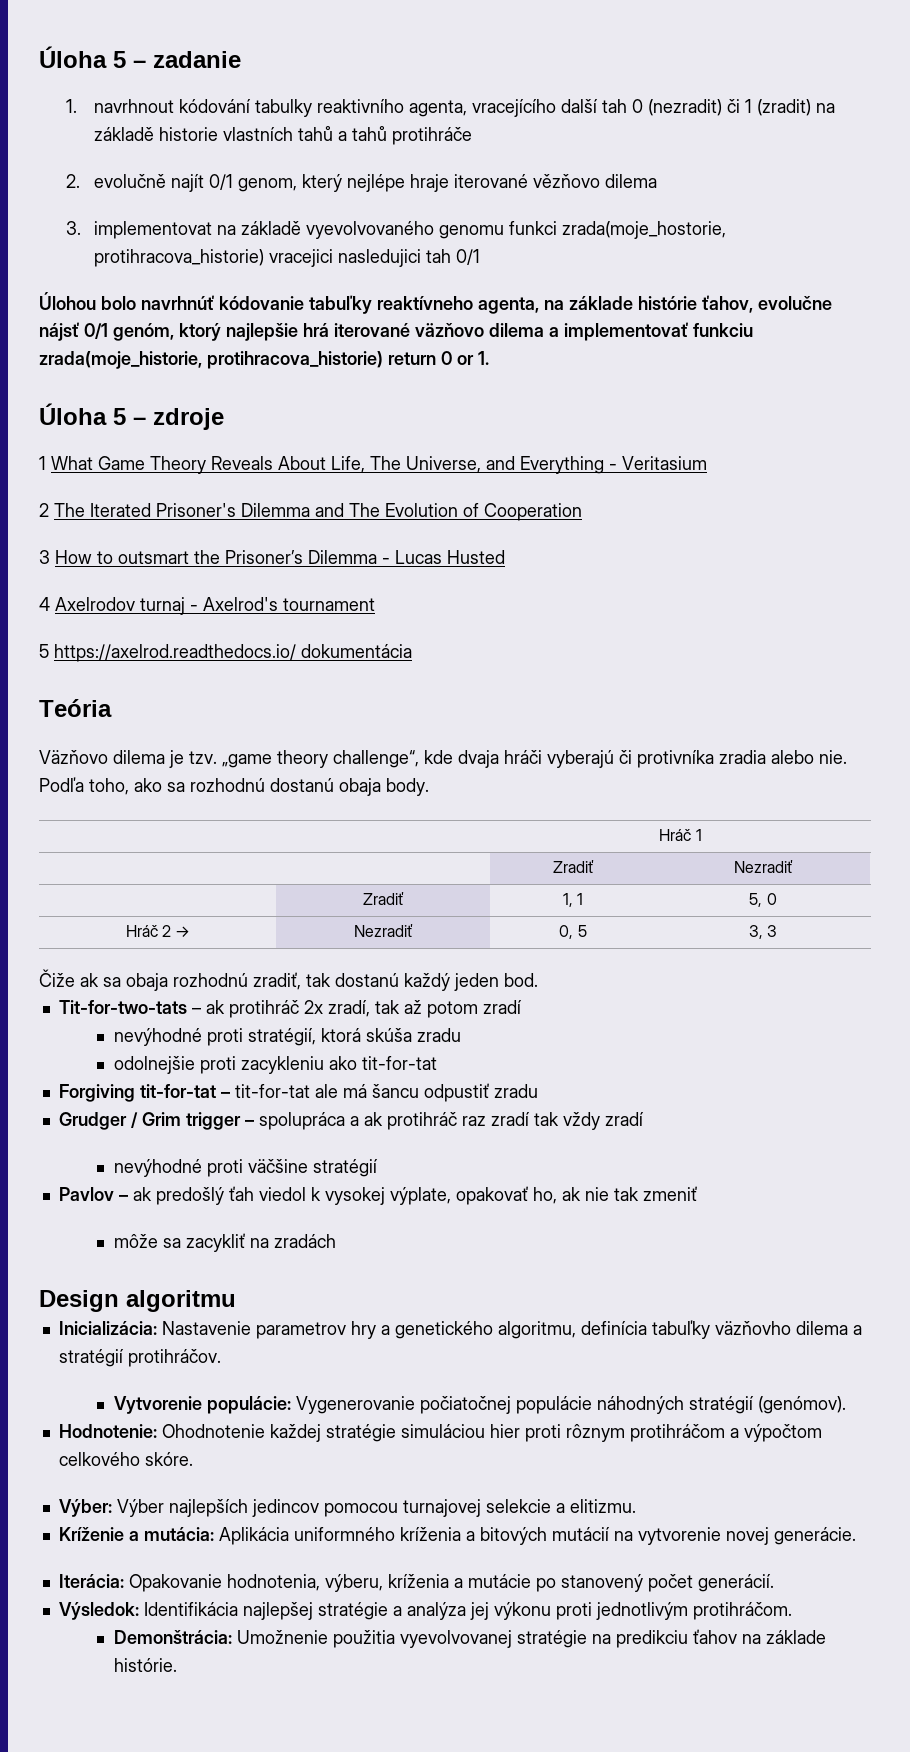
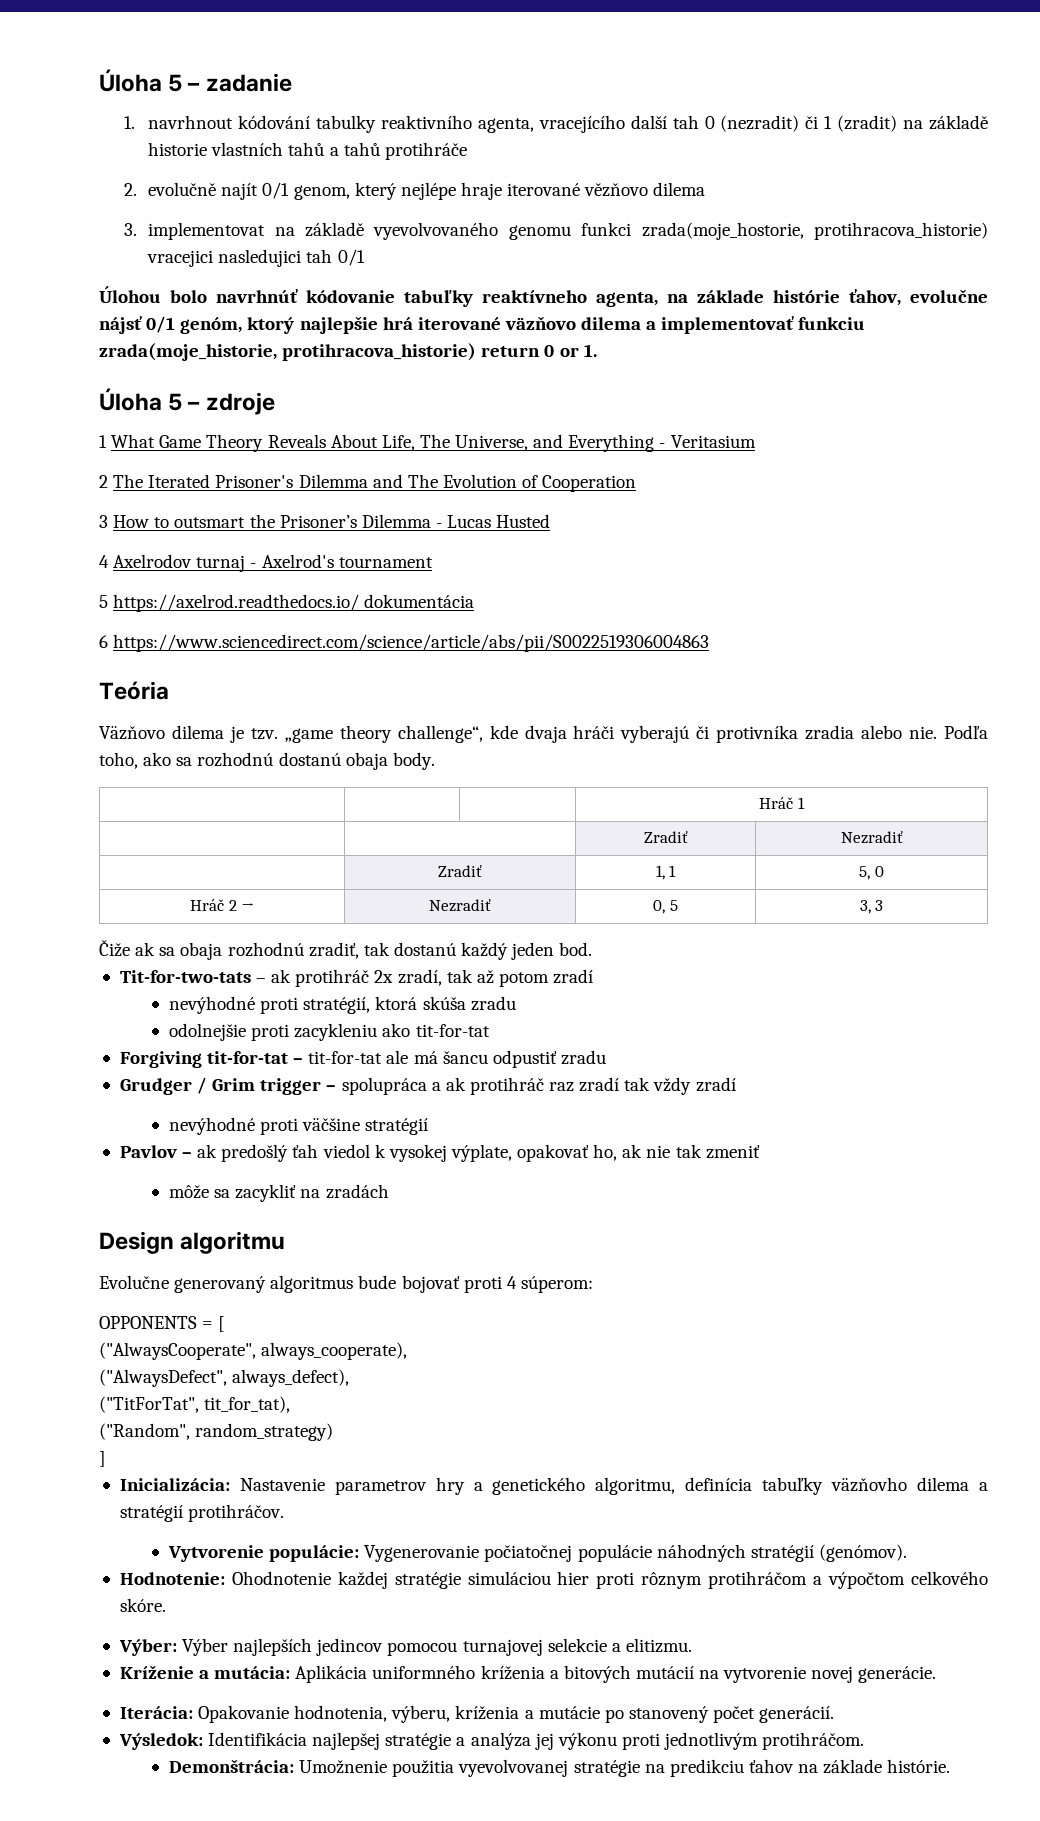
+ 6 https://www.sciencedirect.com/science/article/abs/pii/S0022519306004863
+ Evolučne generovaný algoritmus bude bojovať proti 4 súperom:
+ OPPONENTS = [
+ ("AlwaysCooperate", always_cooperate),
+ ("AlwaysDefect", always_defect),
+ ("TitForTat", tit_for_tat),
+ ("Random", random_strategy)
+ ]

